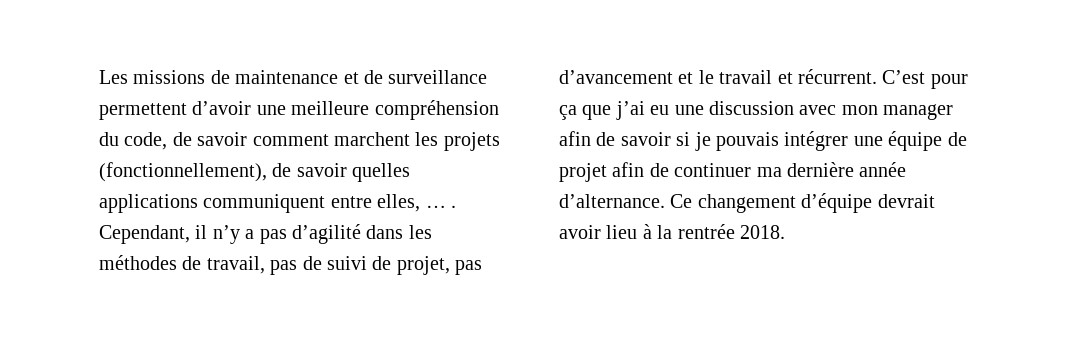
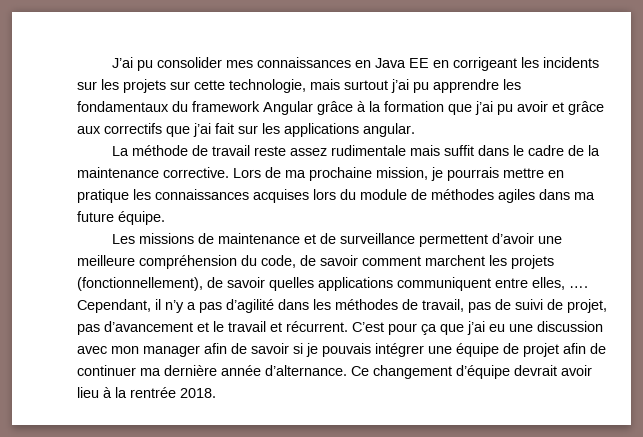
+ J’ai pu consolider mes connaissances en Java EE en corrigeant les incidents sur les projets sur cette technologie, mais surtout j’ai pu apprendre les fondamentaux du framework Angular grâce à la formation que j’ai pu avoir et grâce aux correctifs que j’ai fait sur les applications angular.
+ La méthode de travail reste assez rudimentale mais suffit dans le cadre de la maintenance corrective. Lors de ma prochaine mission, je pourrais mettre en pratique les connaissances acquises lors du module de méthodes agiles dans ma future équipe.
- Les missions de maintenance et de surveillance permettent d’avoir une meilleure compréhension du code, de savoir comment marchent les projets (fonctionnellement), de savoir quelles applications communiquent entre elles, … .
+ Les missions de maintenance et de surveillance permettent d’avoir une meilleure compréhension du code, de savoir comment marchent les projets (fonctionnellement), de savoir quelles applications communiquent entre elles, ….

